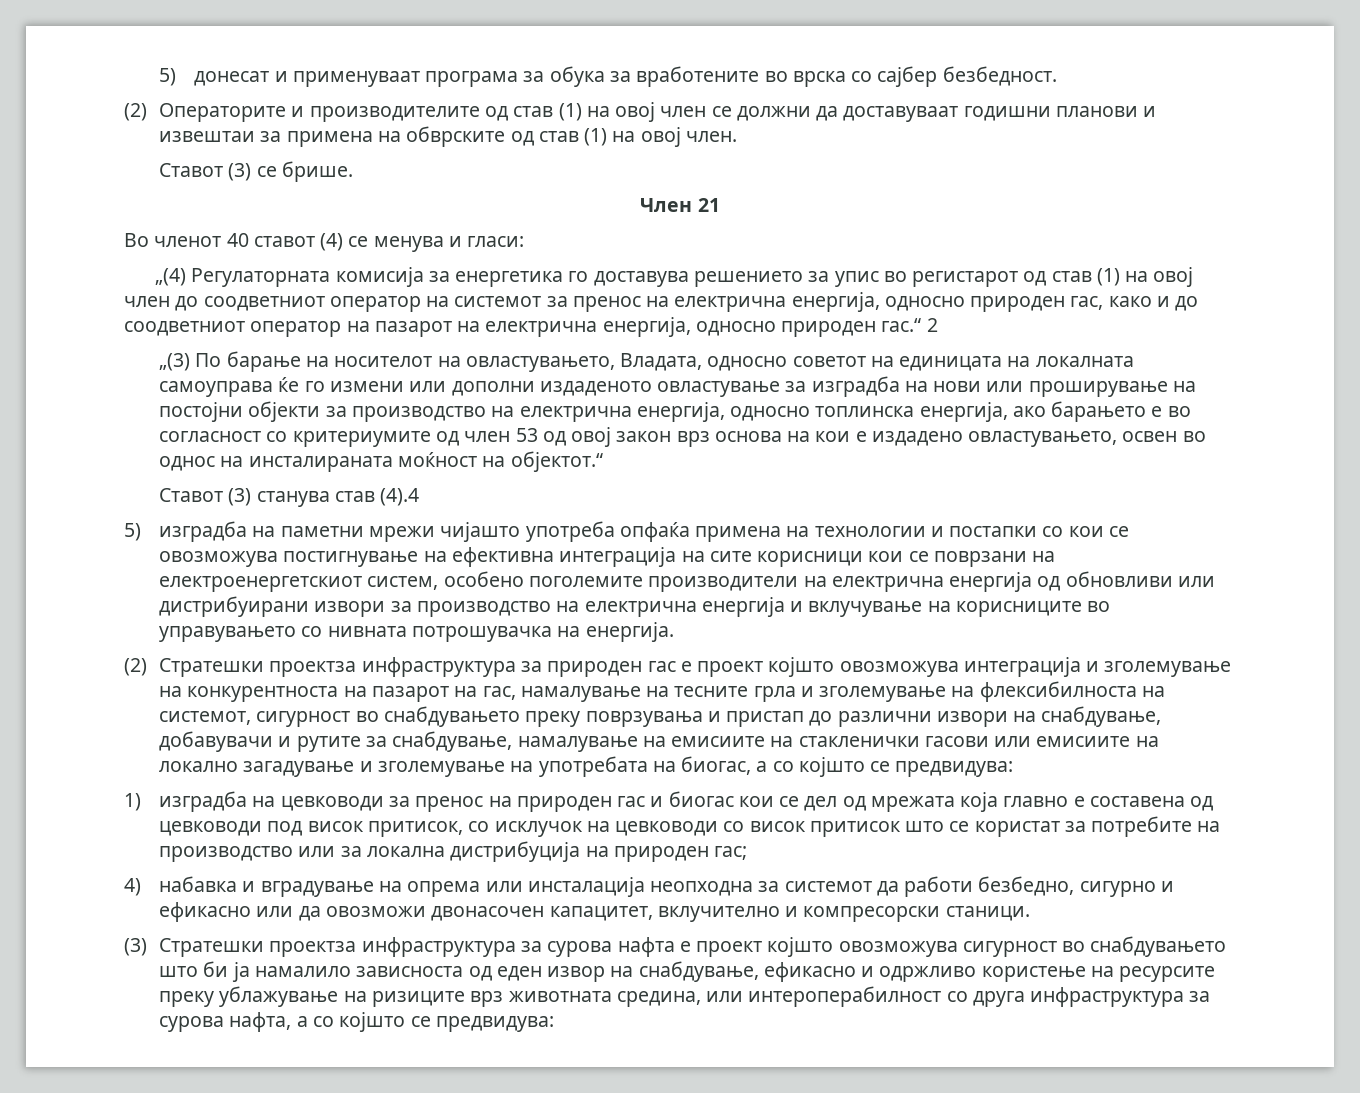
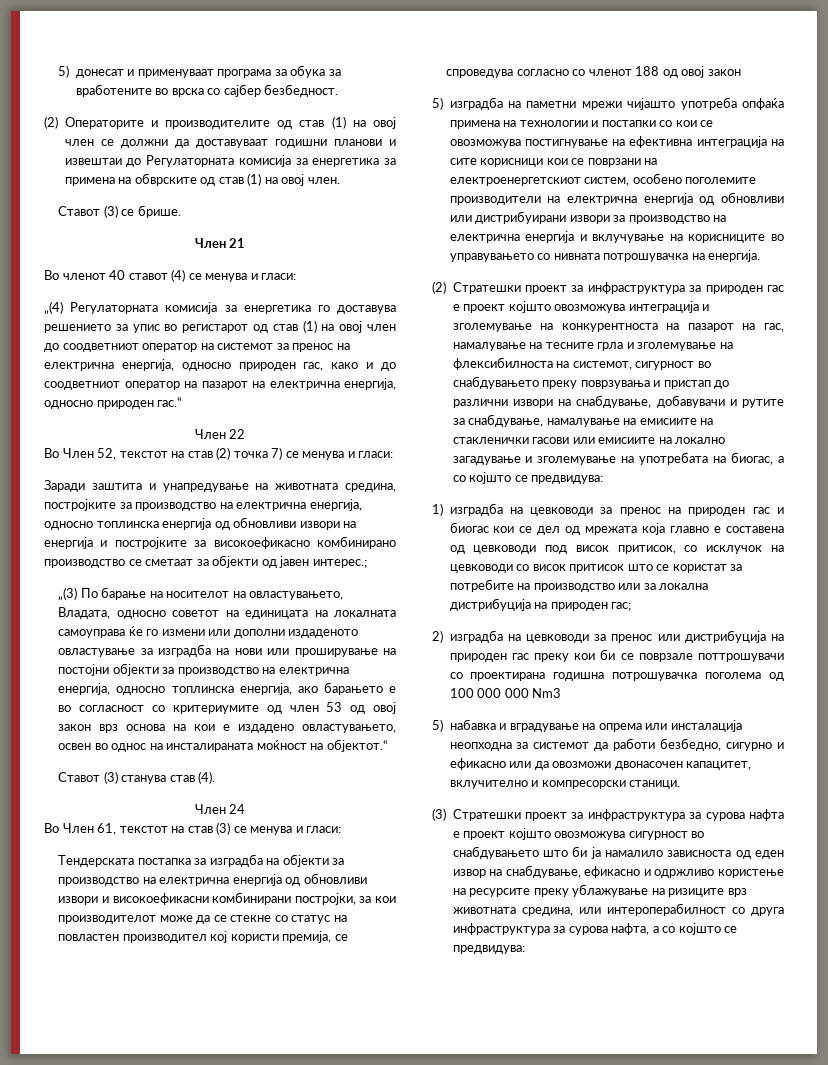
- (2) Операторите и производителите од став (1) на овој член се должни да доставуваат годишни планови и извештаи за примена на обврските од став (1) на овој член.
+ (2) Операторите и производителите од став (1) на овој член се должни да доставуваат годишни планови и извештаи до Регулаторната комисија за енергетика за примена на обврските од став (1) на овој член.
- „(4) Регулаторната комисија за енергетика го доставува решението за упис во регистарот од став (1) на овој член до соодветниот оператор на системот за пренос на електрична енергија, односно природен гас, како и до соодветниот оператор на пазарот на електрична енергија, односно природен гас.“ 2
+ „(4) Регулаторната комисија за енергетика го доставува решението за упис во регистарот од став (1) на овој член до соодветниот оператор на системот за пренос на електрична енергија, односно природен гас, како и до соодветниот оператор на пазарот на електрична енергија, односно природен гас.“
+ Член 22
+ Во Член 52, текстот на став (2) точка 7) се менува и гласи:
+ Заради заштита и унапредување на животната средина, постројките за производство на електрична енергија, односно топлинска енергија од обновливи извори на енергија и постројките за високоефикасно комбинирано производство се сметаат за објекти од јавен интерес.;
- Ставот (3) станува став (4).4
+ Ставот (3) станува став (4).
+ Член 24
+ Во Член 61, текстот на став (3) се менува и гласи:
+ Тендерската постапка за изградба на објекти за производство на електрична енергија од обновливи извори и високоефикасни комбинирани постројки, за кои производителот може да се стекне со статус на повластен производител кој користи премија, се спроведува согласно со членот 188 од овој закон
- (2) Стратешки проектза инфраструктура за природен гас е проект којшто овозможува интеграција и зголемување на конкурентноста на пазарот на гас, намалување на тесните грла и зголемување на флексибилноста на системот, сигурност во снабдувањето преку поврзувања и пристап до различни извори на снабдување, добавувачи и рутите за снабдување, намалување на емисиите на стакленички гасови или емисиите на локално загадување и зголемување на употребата на биогас, а со којшто се предвидува:
+ (2) Стратешки проект за инфраструктура за природен гас е проект којшто овозможува интеграција и зголемување на конкурентноста на пазарот на гас, намалување на тесните грла и зголемување на флексибилноста на системот, сигурност во снабдувањето преку поврзувања и пристап до различни извори на снабдување, добавувачи и рутите за снабдување, намалување на емисиите на стакленички гасови или емисиите на локално загадување и зголемување на употребата на биогас, а со којшто се предвидува:
- 4) набавка и вградување на опрема или инсталација неопходна за системот да работи безбедно, сигурно и ефикасно или да овозможи двонасочен капацитет, вклучително и компресорски станици.
+ 2) изградба на цевководи за пренос или дистрибуција на природен гас преку кои би се поврзале поттрошувачи со проектирана годишна потрошувачка поголема од 100 000 000 Nm3
+ 5) набавка и вградување на опрема или инсталација неопходна за системот да работи безбедно, сигурно и ефикасно или да овозможи двонасочен капацитет, вклучително и компресорски станици.
- (3) Стратешки проектза инфраструктура за сурова нафта е проект којшто овозможува сигурност во снабдувањето што би ја намалило зависноста од еден извор на снабдување, ефикасно и одржливо користење на ресурсите преку ублажување на ризиците врз животната средина, или интероперабилност со друга инфраструктура за сурова нафта, а со којшто се предвидува:
+ (3) Стратешки проект за инфраструктура за сурова нафта е проект којшто овозможува сигурност во снабдувањето што би ја намалило зависноста од еден извор на снабдување, ефикасно и одржливо користење на ресурсите преку ублажување на ризиците врз животната средина, или интероперабилност со друга инфраструктура за сурова нафта, а со којшто се предвидува:

